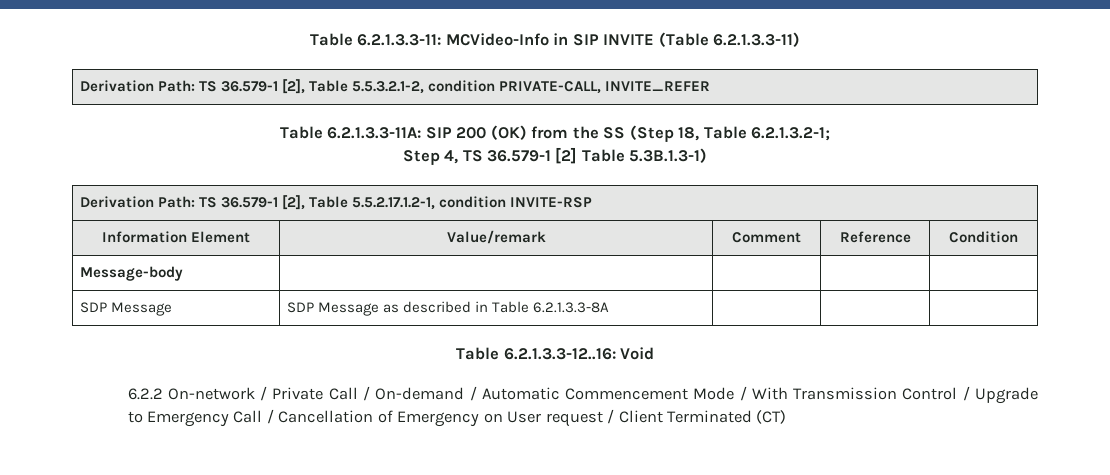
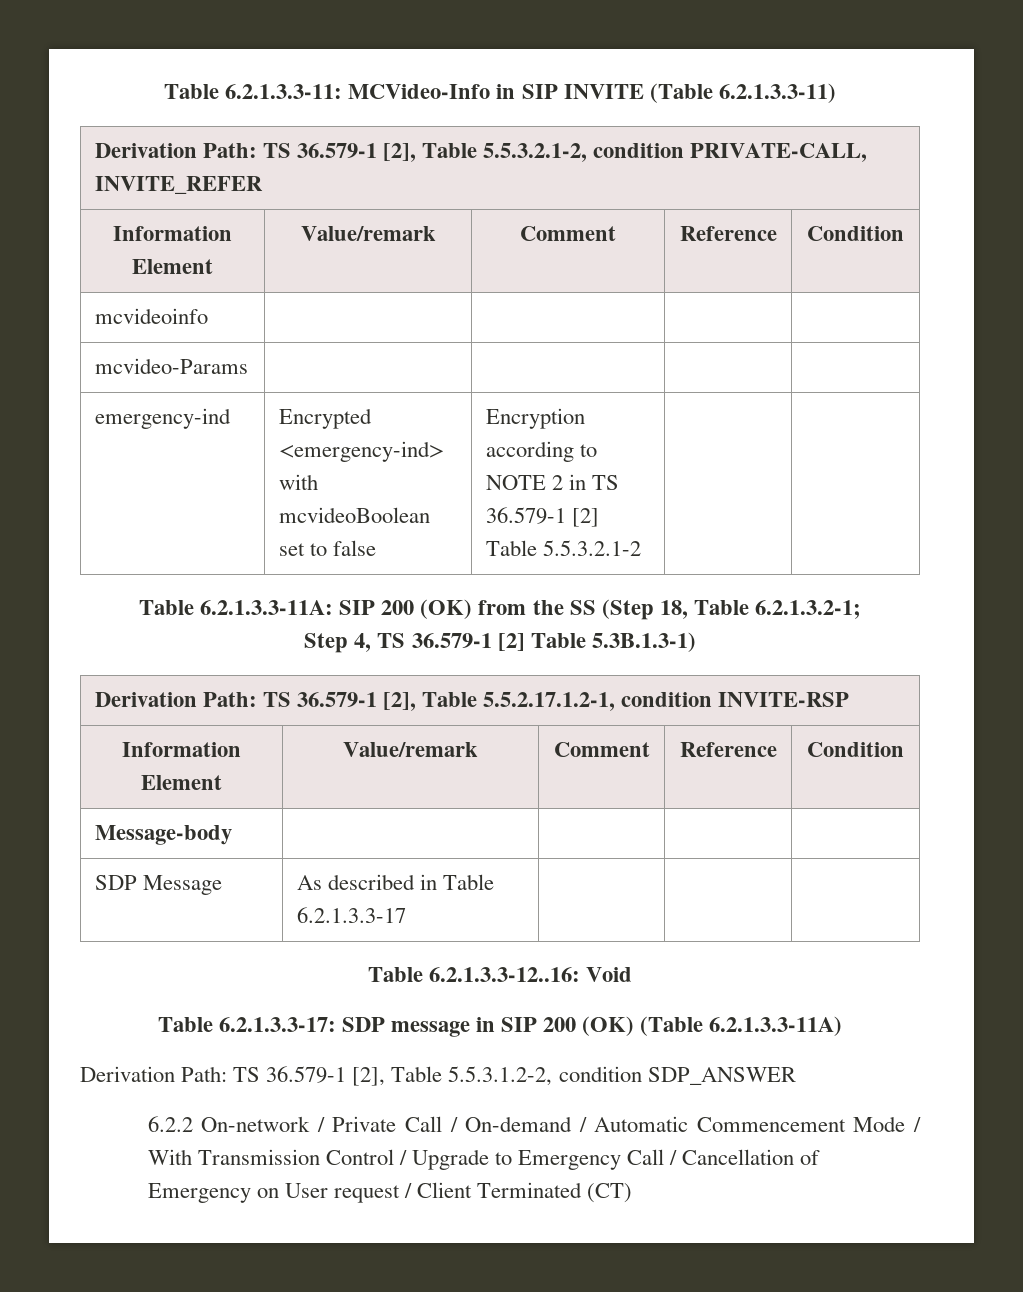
  Derivation Path: TS 36.579-1 [2], Table 5.5.3.2.1-2, condition PRIVATE-CALL, INVITE_REFER
+ Information Element | Value/remark | Comment | Reference | Condition
+ mcvideoinfo | | | |
+ mcvideo-Params | | | |
+ emergency-ind | Encrypted <emergency-ind> with mcvideoBoolean set to false | Encryption according to NOTE 2 in TS 36.579-1 [2] Table 5.5.3.2.1-2 | |
- SDP Message | SDP Message as described in Table 6.2.1.3.3-8A | | |
+ SDP Message | As described in Table 6.2.1.3.3-17 | | |
+ Table 6.2.1.3.3-17: SDP message in SIP 200 (OK) (Table 6.2.1.3.3-11A)
+ Derivation Path: TS 36.579-1 [2], Table 5.5.3.1.2-2, condition SDP_ANSWER

